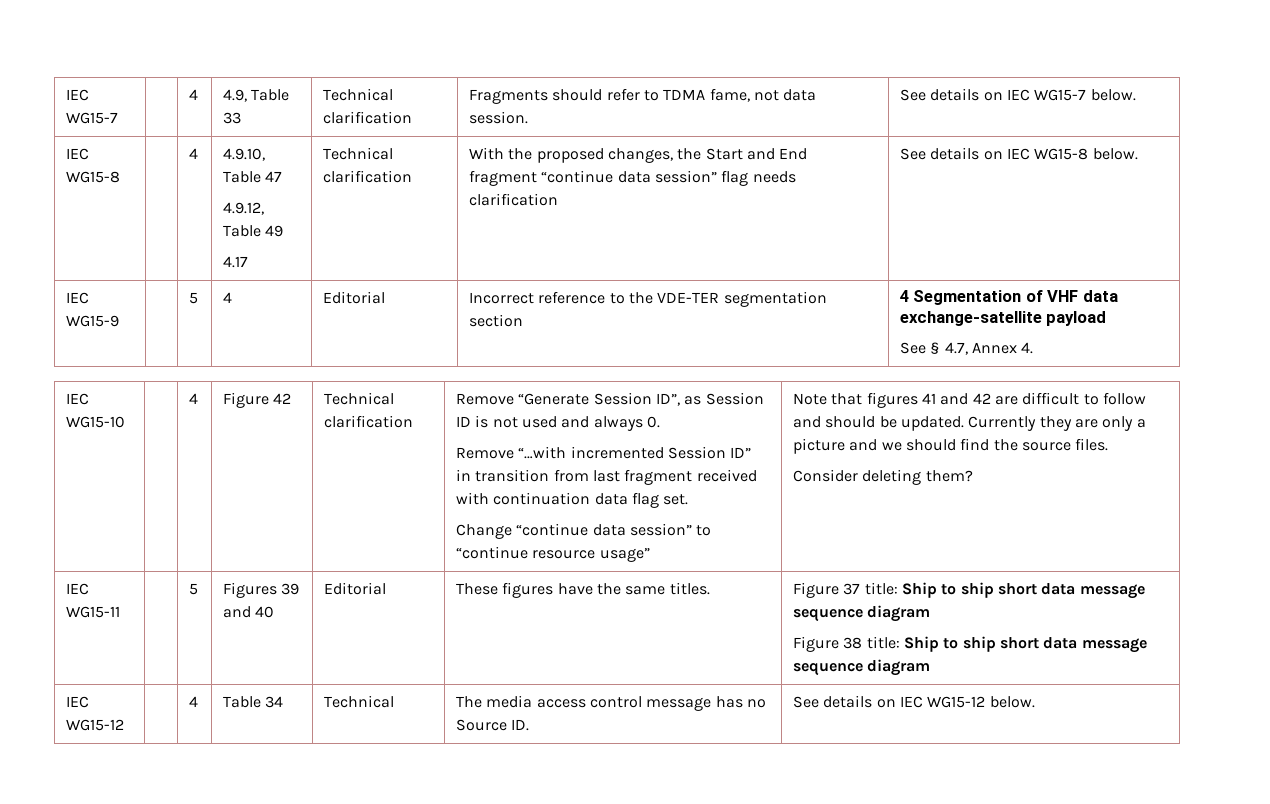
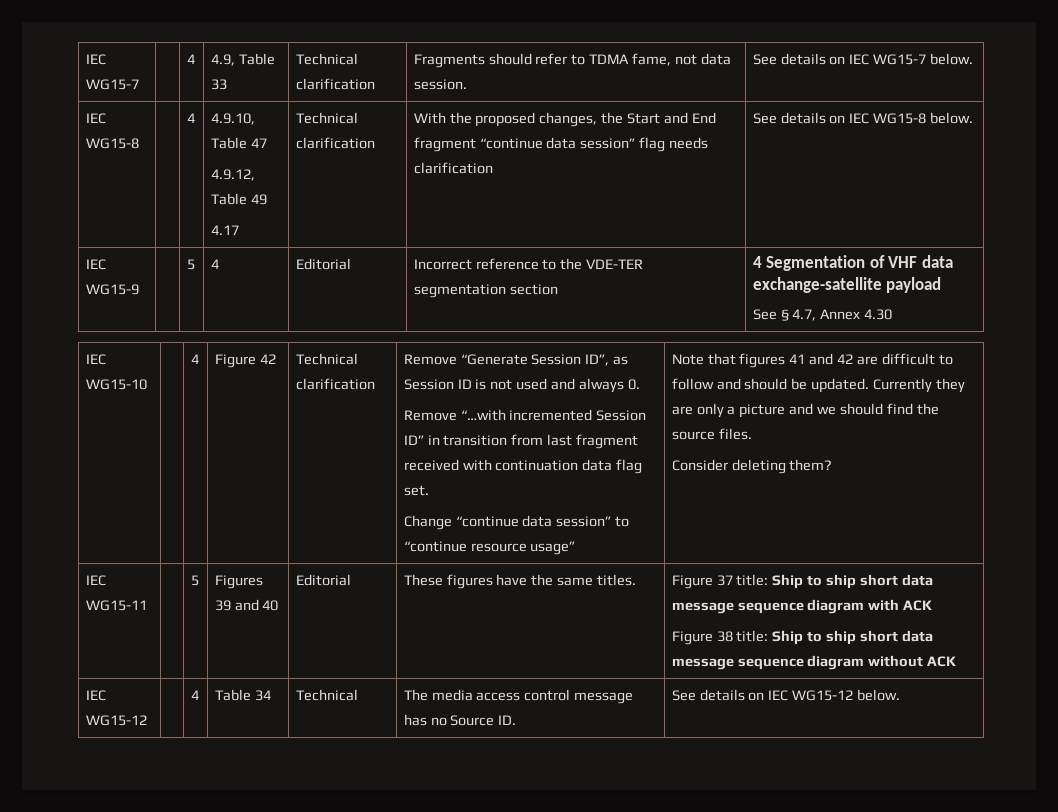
  IEC WG15-9 | | 5 | 4 | Editorial | Incorrect reference to the VDE-TER segmentation section | 4 Segmentation of VHF data exchange-satellite payload
- See § 4.7, Annex 4.
+ See § 4.7, Annex 4.30
- IEC WG15-11 | | 5 | Figures 39 and 40 | Editorial | These figures have the same titles. | Figure 37 title: Ship to ship short data message sequence diagram
- Figure 38 title: Ship to ship short data message sequence diagram
+ IEC WG15-11 | | 5 | Figures 39 and 40 | Editorial | These figures have the same titles. | Figure 37 title: Ship to ship short data message sequence diagram with ACK
+ Figure 38 title: Ship to ship short data message sequence diagram without ACK

